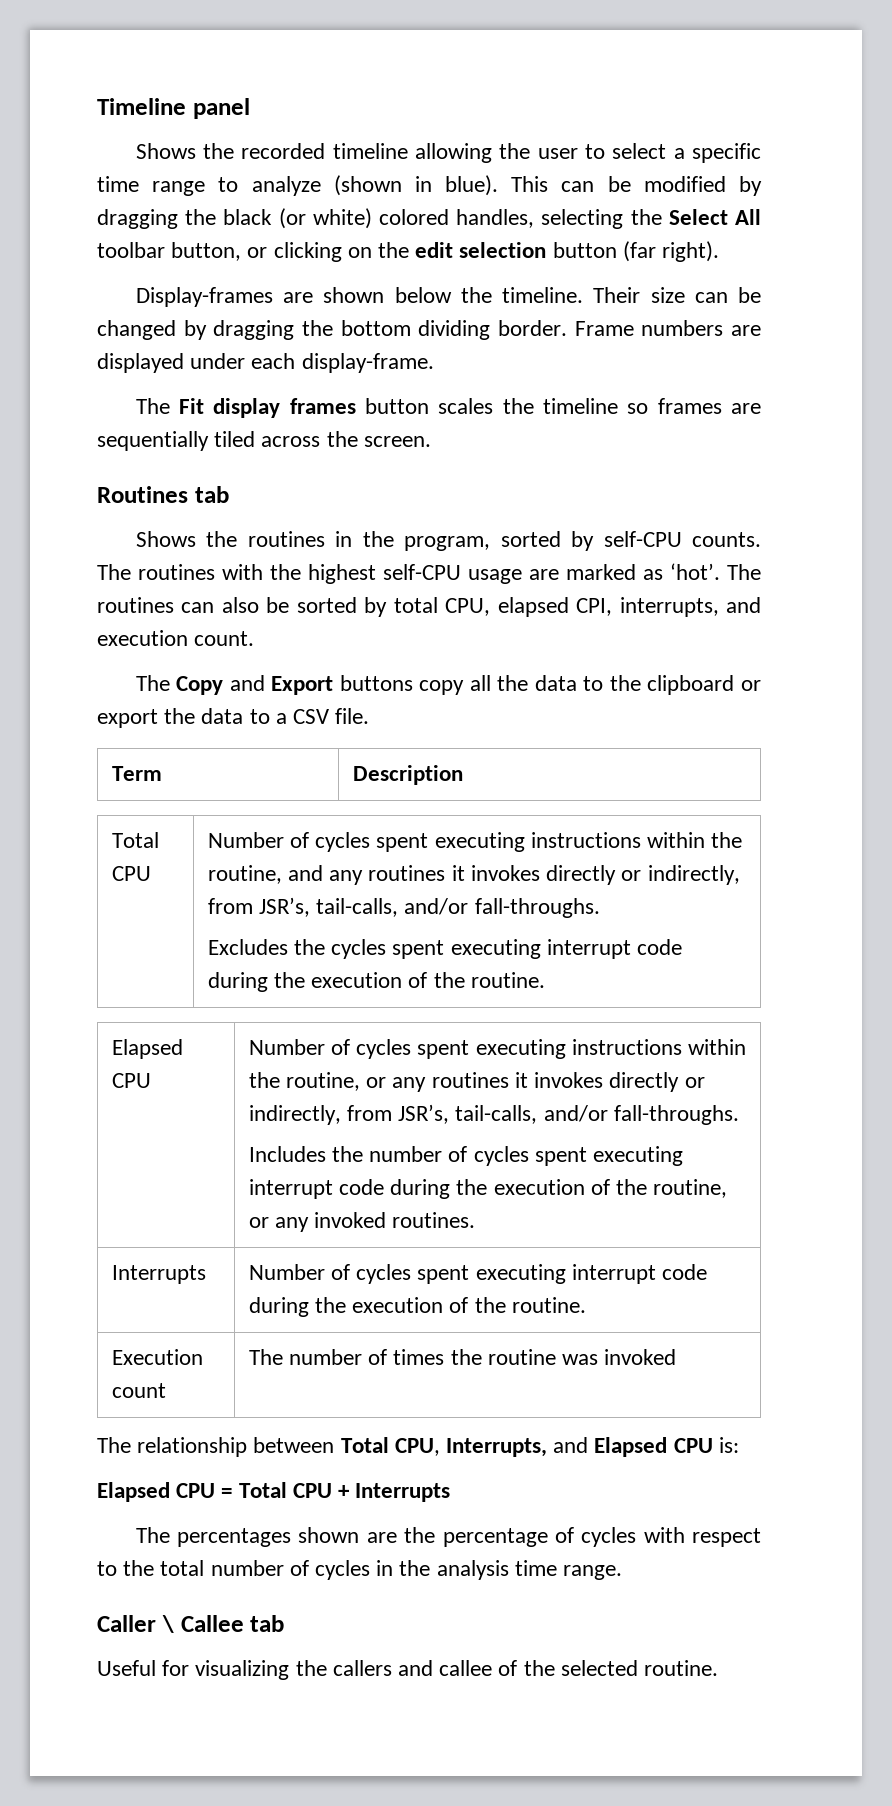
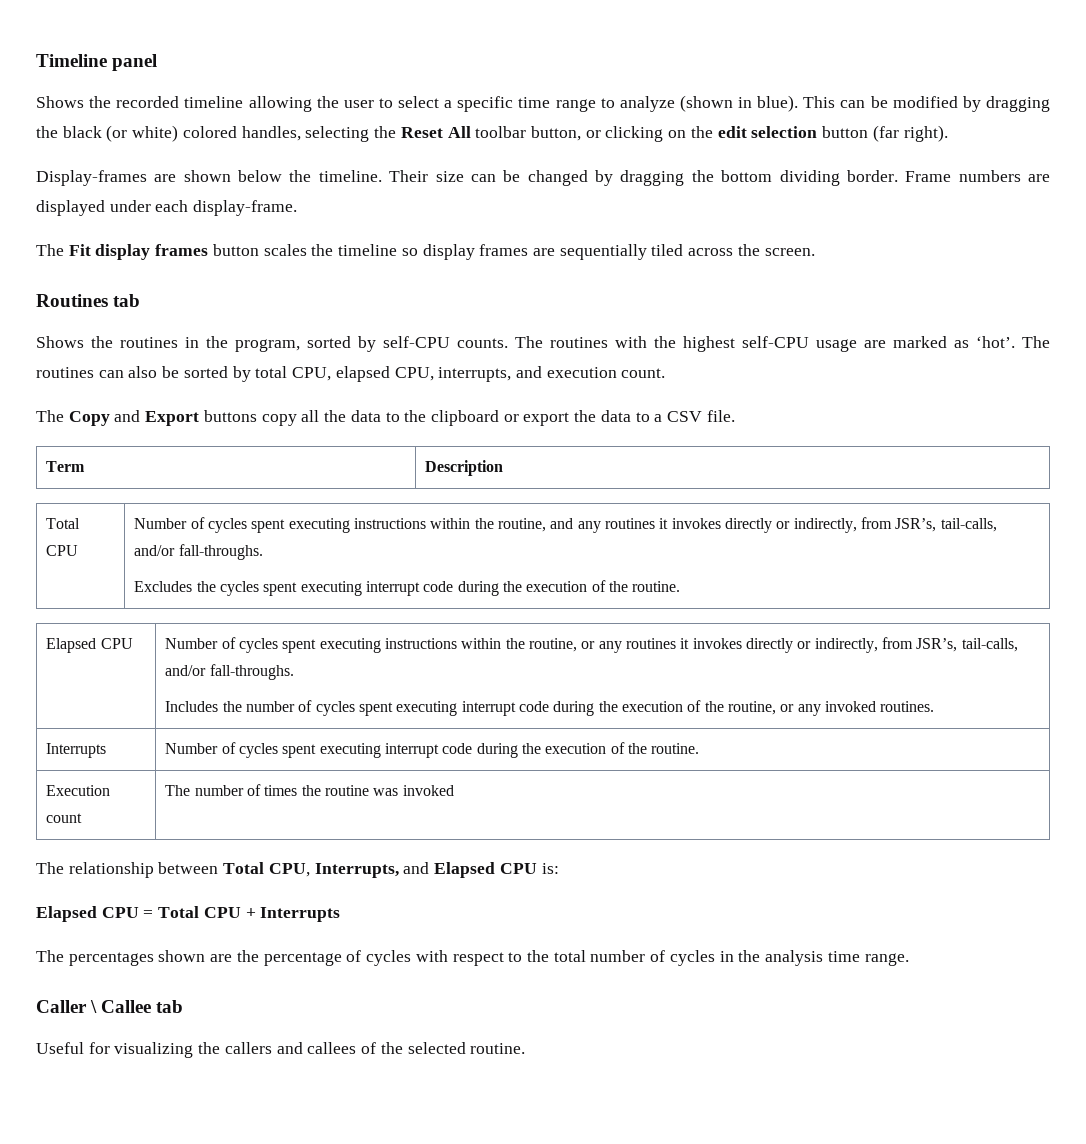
- This can be modified by dragging the black (or white) colored handles, selecting the Select All toolbar button, or clicking on the edit selection button (far right).
+ This can be modified by dragging the black (or white) colored handles, selecting the Reset All toolbar button, or clicking on the edit selection button (far right).
- The Fit display frames button scales the timeline so frames are sequentially tiled across the screen.
+ The Fit display frames button scales the timeline so display frames are sequentially tiled across the screen.
- The routines can also be sorted by total CPU, elapsed CPI, interrupts, and execution count.
+ The routines can also be sorted by total CPU, elapsed CPU, interrupts, and execution count.
- Useful for visualizing the callers and callee of the selected routine.
+ Useful for visualizing the callers and callees of the selected routine.

